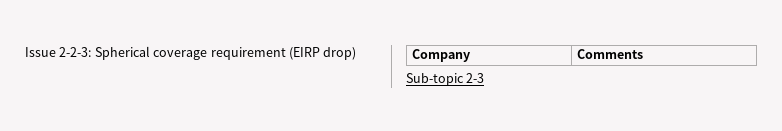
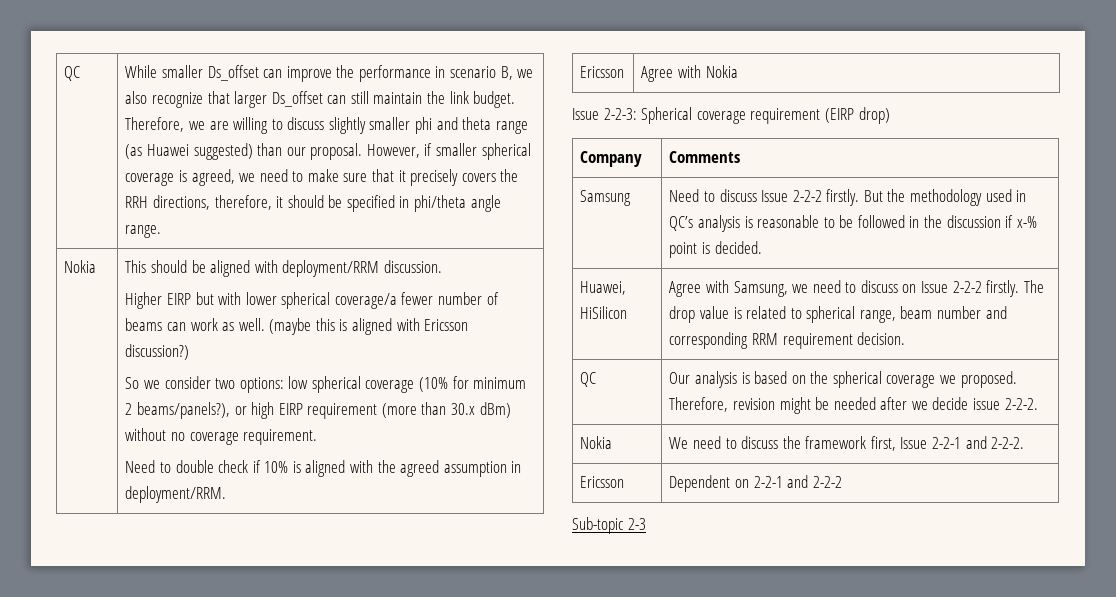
+ QC | While smaller Ds_offset can improve the performance in scenario B, we also recognize that larger Ds_offset can still maintain the link budget. Therefore, we are willing to discuss slightly smaller phi and theta range (as Huawei suggested) than our proposal. However, if smaller spherical coverage is agreed, we need to make sure that it precisely covers the RRH directions, therefore, it should be specified in phi/theta angle range.
+ Nokia | This should be aligned with deployment/RRM discussion.
+ Higher EIRP but with lower spherical coverage/a fewer number of beams can work as well. (maybe this is aligned with Ericsson discussion?)
+ So we consider two options: low spherical coverage (10% for minimum 2 beams/panels?), or high EIRP requirement (more than 30.x dBm) without no coverage requirement.
+ Need to double check if 10% is aligned with the agreed assumption in deployment/RRM.
+ Ericsson | Agree with Nokia
+ Samsung | Need to discuss Issue 2-2-2 firstly. But the methodology used in QC’s analysis is reasonable to be followed in the discussion if x-% point is decided.
+ Huawei, HiSilicon | Agree with Samsung, we need to discuss on Issue 2-2-2 firstly. The drop value is related to spherical range, beam number and corresponding RRM requirement decision.
+ QC | Our analysis is based on the spherical coverage we proposed. Therefore, revision might be needed after we decide issue 2-2-2.
+ Nokia | We need to discuss the framework first, Issue 2-2-1 and 2-2-2.
+ Ericsson | Dependent on 2-2-1 and 2-2-2

